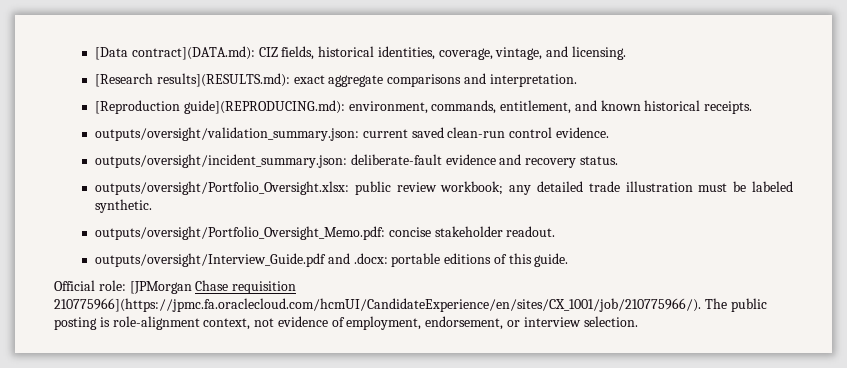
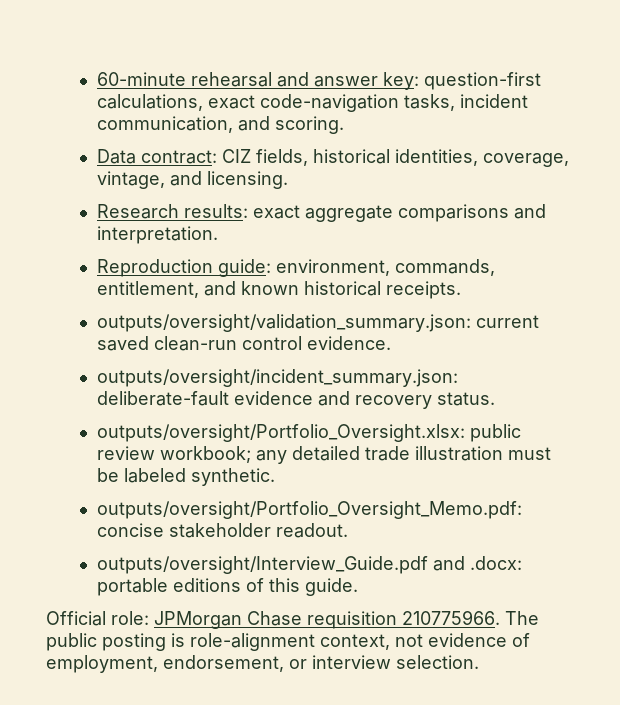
- [Data contract](DATA.md): CIZ fields, historical identities, coverage, vintage, and licensing.
+ 60-minute rehearsal and answer key: question-first calculations, exact code-navigation tasks, incident communication, and scoring.
+ Data contract: CIZ fields, historical identities, coverage, vintage, and licensing.
- [Research results](RESULTS.md): exact aggregate comparisons and interpretation.
+ Research results: exact aggregate comparisons and interpretation.
- [Reproduction guide](REPRODUCING.md): environment, commands, entitlement, and known historical receipts.
+ Reproduction guide: environment, commands, entitlement, and known historical receipts.
- Official role: [JPMorgan Chase requisition 210775966](https://jpmc.fa.oraclecloud.com/hcmUI/CandidateExperience/en/sites/CX_1001/job/210775966/). The public posting is role-alignment context, not evidence of employment, endorsement, or interview selection.
+ Official role: JPMorgan Chase requisition 210775966. The public posting is role-alignment context, not evidence of employment, endorsement, or interview selection.

